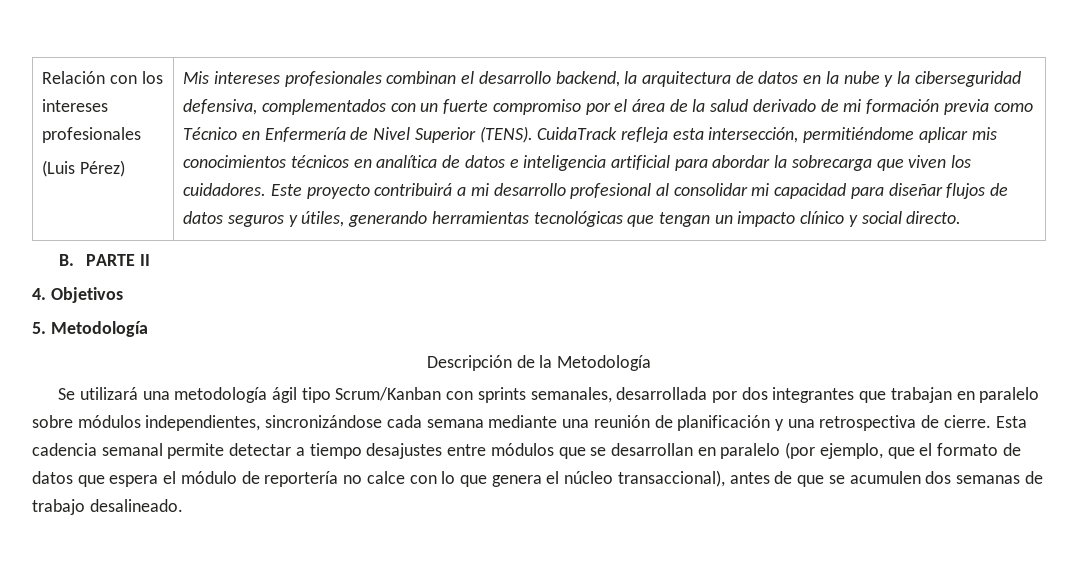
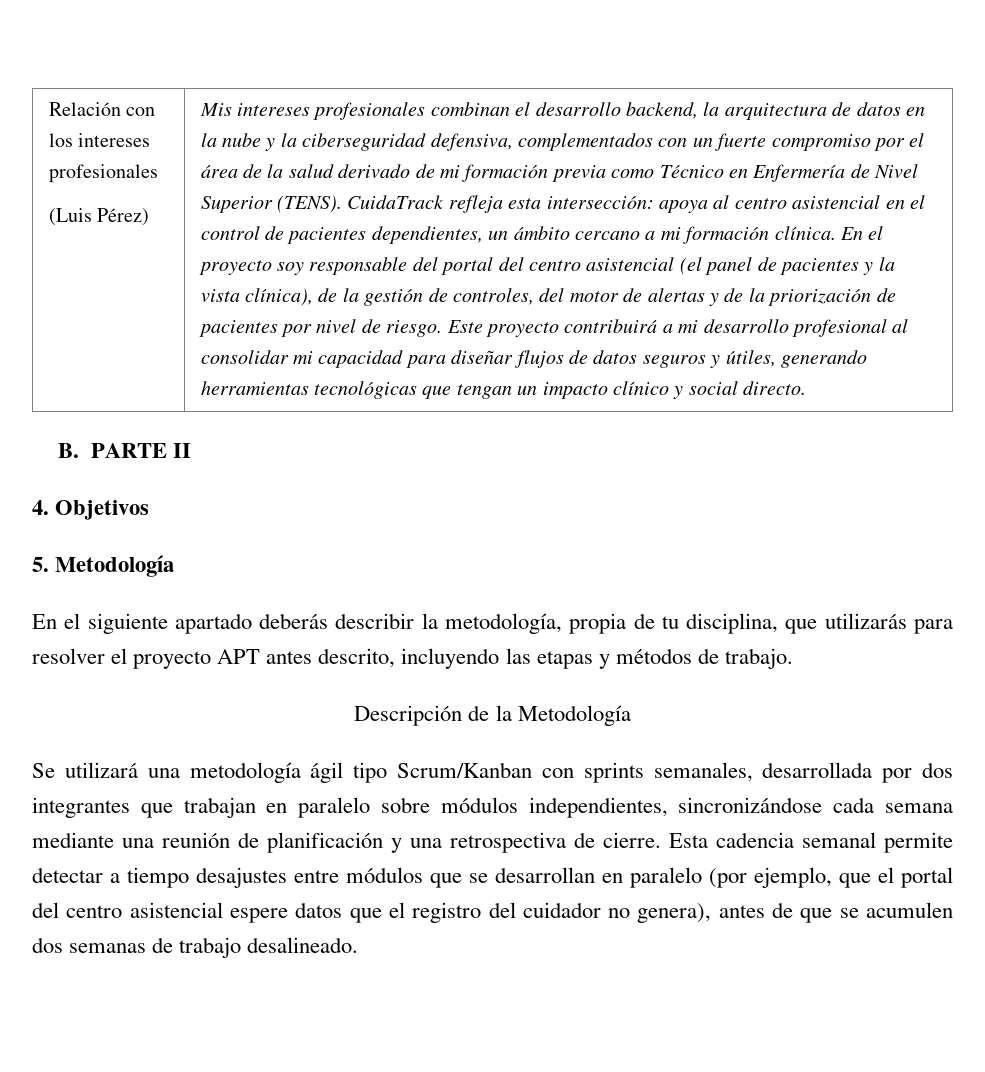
- CuidaTrack refleja esta intersección, permitiéndome aplicar mis conocimientos técnicos en analítica de datos e inteligencia artificial para abordar la sobrecarga que viven los cuidadores.
+ CuidaTrack refleja esta intersección: apoya al centro asistencial en el control de pacientes dependientes, un ámbito cercano a mi formación clínica. En el proyecto soy responsable del portal del centro asistencial (el panel de pacientes y la vista clínica), de la gestión de controles, del motor de alertas y de la priorización de pacientes por nivel de riesgo.
+ En el siguiente apartado deberás describir la metodología, propia de tu disciplina, que utilizarás para resolver el proyecto APT antes descrito, incluyendo las etapas y métodos de trabajo.
- Esta cadencia semanal permite detectar a tiempo desajustes entre módulos que se desarrollan en paralelo (por ejemplo, que el formato de datos que espera el módulo de reportería no calce con lo que genera el núcleo transaccional), antes de que se acumulen dos semanas de trabajo desalineado.
+ Esta cadencia semanal permite detectar a tiempo desajustes entre módulos que se desarrollan en paralelo (por ejemplo, que el portal del centro asistencial espere datos que el registro del cuidador no genera), antes de que se acumulen dos semanas de trabajo desalineado.

